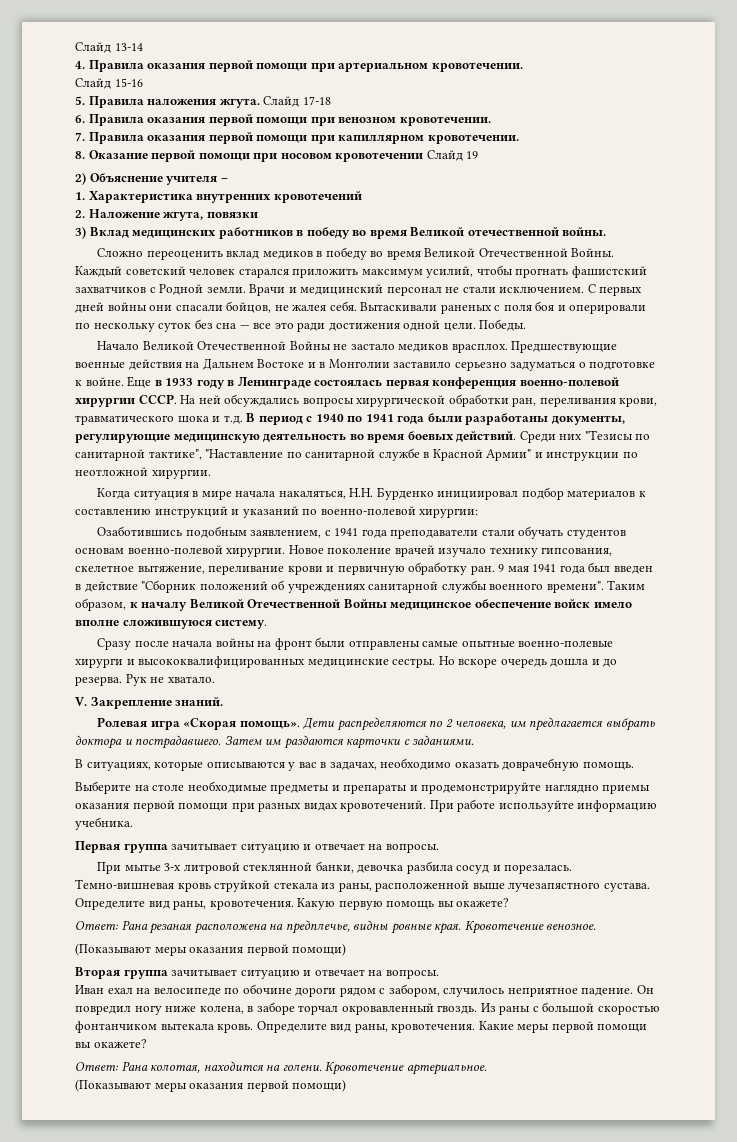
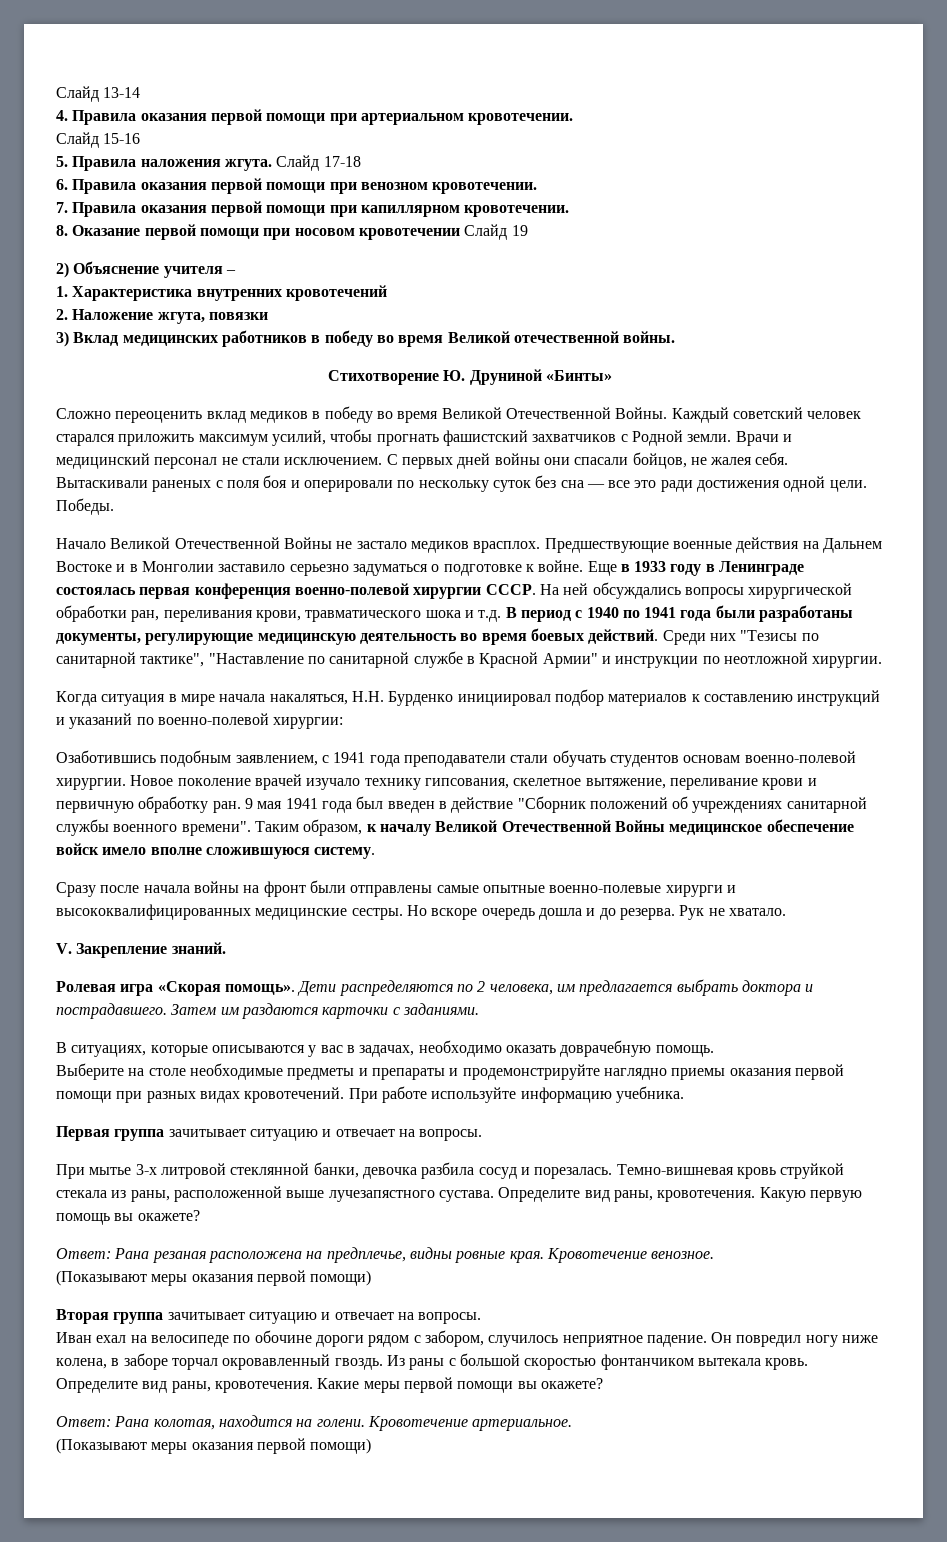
+ Стихотворение Ю. Друниной «Бинты»

